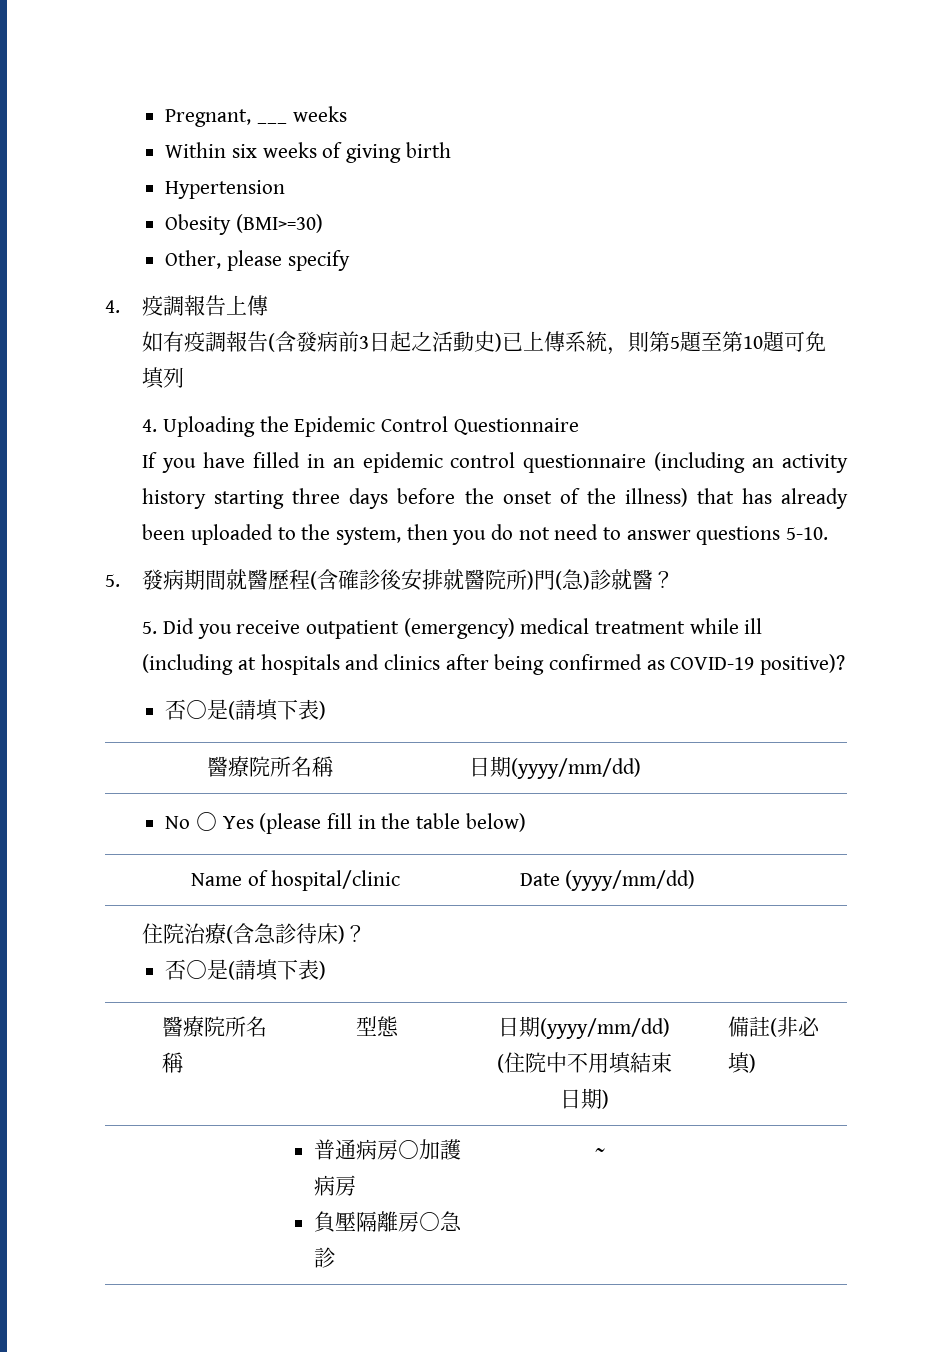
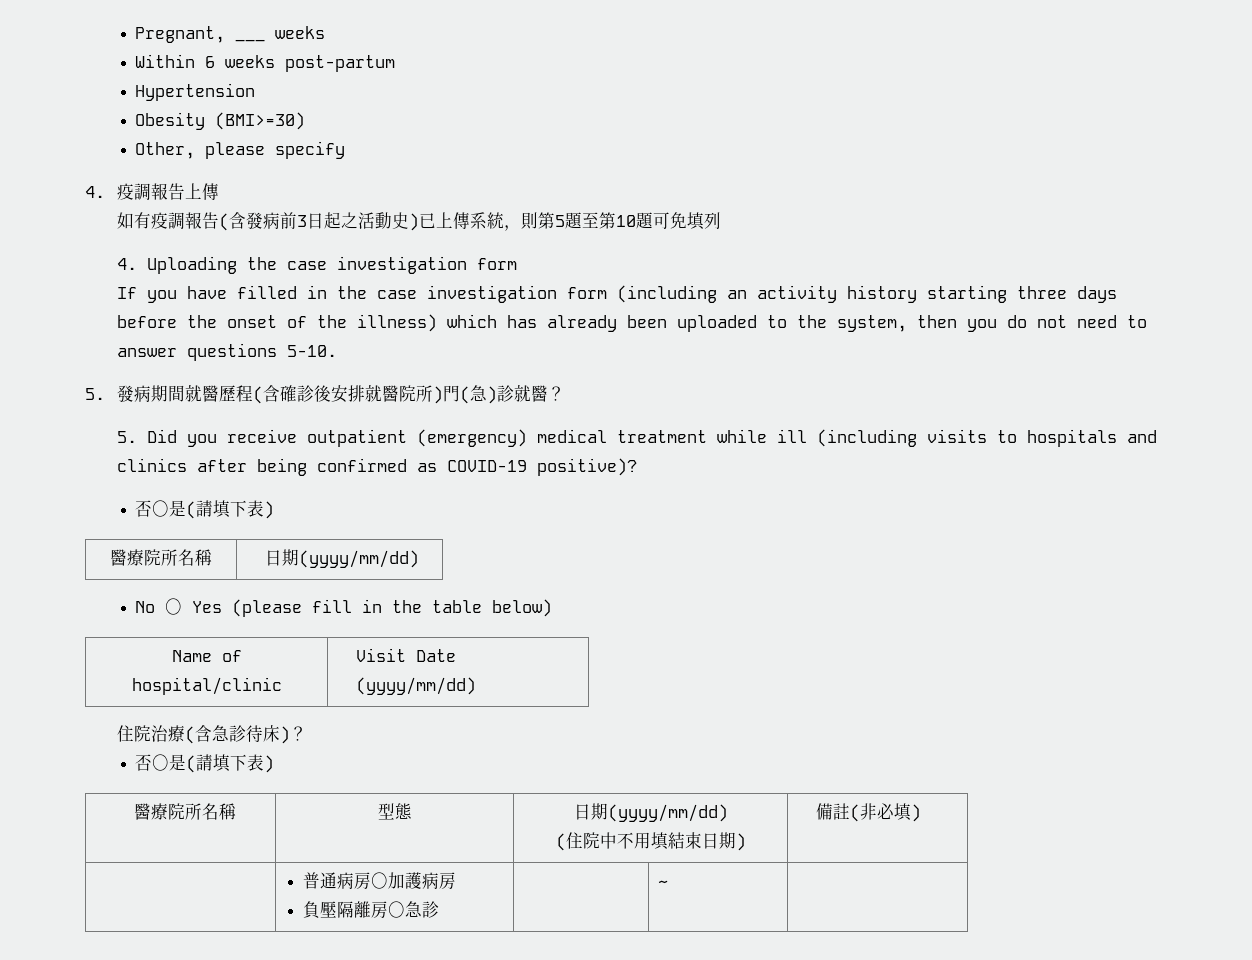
- Within six weeks of giving birth
+ Within 6 weeks post-partum
- 4. Uploading the Epidemic Control Questionnaire
+ 4. Uploading the case investigation form
- If you have filled in an epidemic control questionnaire (including an activity history starting three days before the onset of the illness) that has already been uploaded to the system, then you do not need to answer questions 5-10.
+ If you have filled in the case investigation form (including an activity history starting three days before the onset of the illness) which has already been uploaded to the system, then you do not need to answer questions 5-10.
- 5. Did you receive outpatient (emergency) medical treatment while ill (including at hospitals and clinics after being confirmed as COVID-19 positive)?
+ 5. Did you receive outpatient (emergency) medical treatment while ill (including visits to hospitals and clinics after being confirmed as COVID-19 positive)?
- Name of hospital/clinic | Date (yyyy/mm/dd)
+ Name of hospital/clinic | Visit Date (yyyy/mm/dd)

